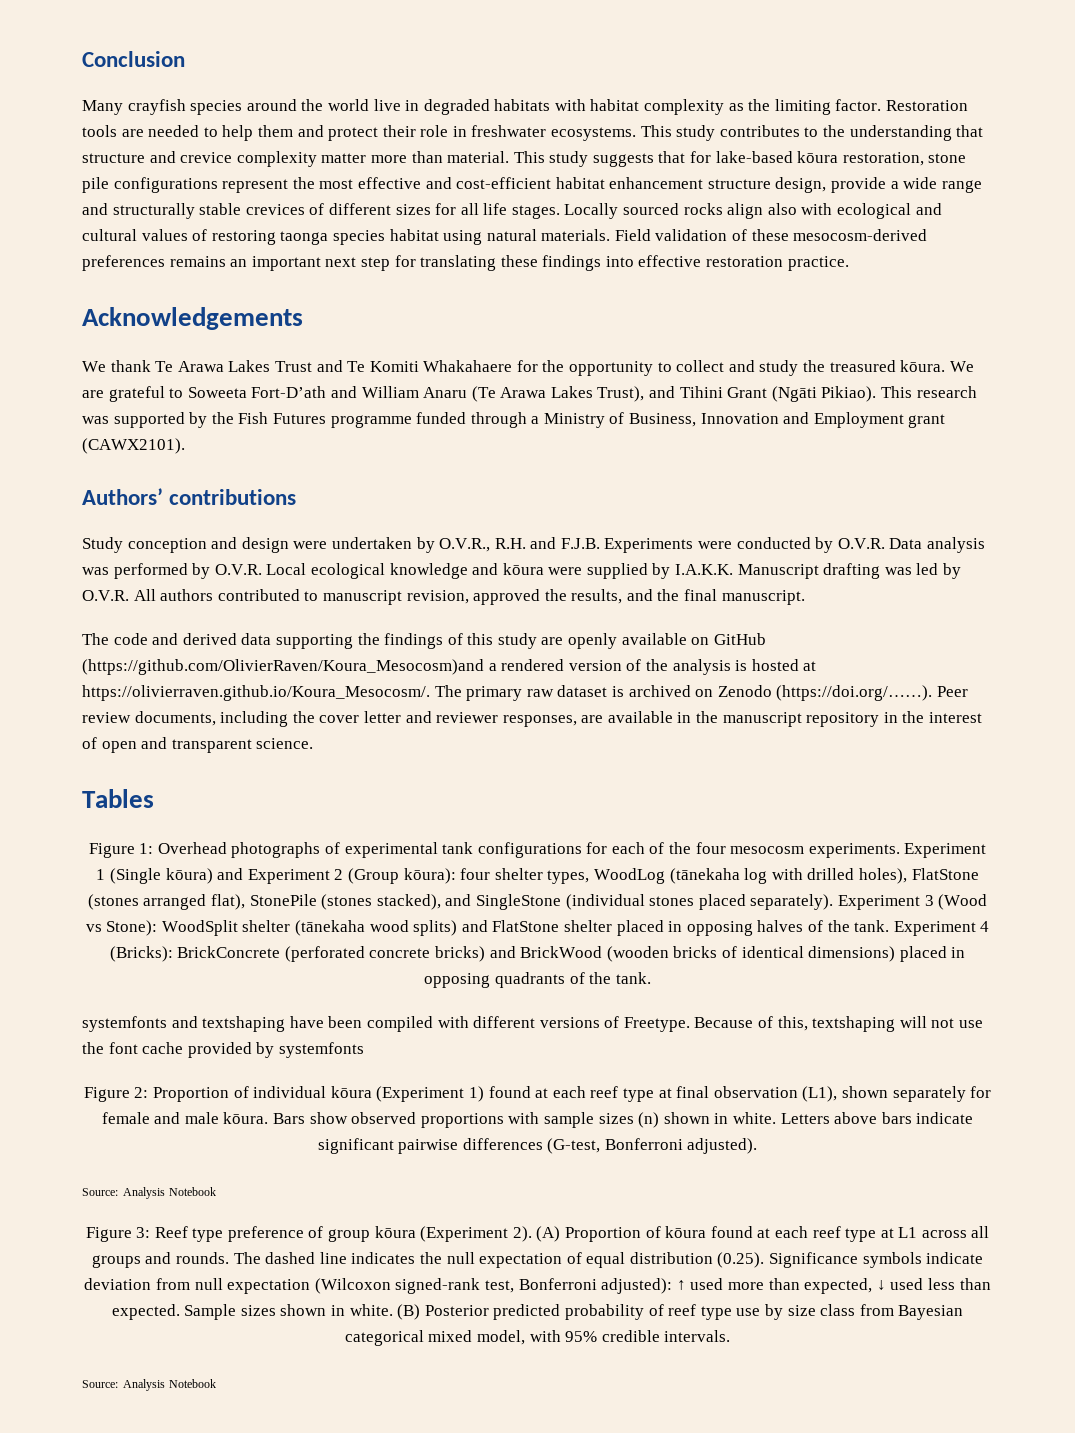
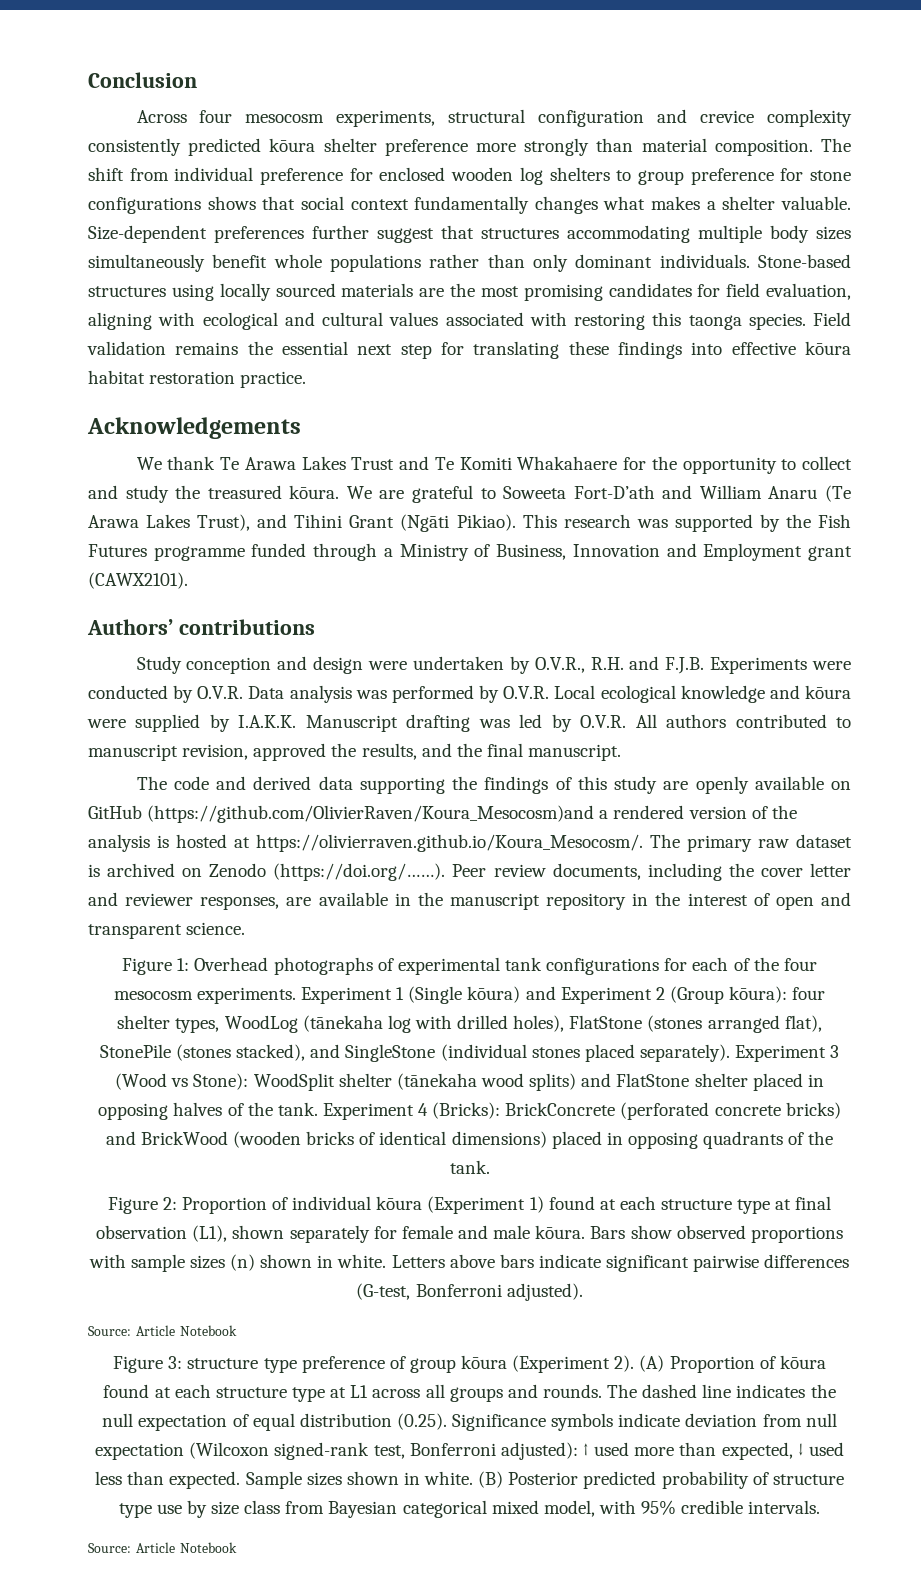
- Many crayfish species around the world live in degraded habitats with habitat complexity as the limiting factor. Restoration tools are needed to help them and protect their role in freshwater ecosystems. This study contributes to the understanding that structure and crevice complexity matter more than material. This study suggests that for lake-based kōura restoration, stone pile configurations represent the most effective and cost-efficient habitat enhancement structure design, provide a wide range and structurally stable crevices of different sizes for all life stages. Locally sourced rocks align also with ecological and cultural values of restoring taonga species habitat using natural materials. Field validation of these mesocosm-derived preferences remains an important next step for translating these findings into effective restoration practice.
+ Across four mesocosm experiments, structural configuration and crevice complexity consistently predicted kōura shelter preference more strongly than material composition. The shift from individual preference for enclosed wooden log shelters to group preference for stone configurations shows that social context fundamentally changes what makes a shelter valuable. Size-dependent preferences further suggest that structures accommodating multiple body sizes simultaneously benefit whole populations rather than only dominant individuals. Stone-based structures using locally sourced materials are the most promising candidates for field evaluation, aligning with ecological and cultural values associated with restoring this taonga species. Field validation remains the essential next step for translating these findings into effective kōura habitat restoration practice.
- Tables
- systemfonts and textshaping have been compiled with different versions of Freetype. Because of this, textshaping will not use the font cache provided by systemfonts
- Figure 2: Proportion of individual kōura (Experiment 1) found at each reef type at final observation (L1), shown separately for female and male kōura.
+ Figure 2: Proportion of individual kōura (Experiment 1) found at each structure type at final observation (L1), shown separately for female and male kōura.
  Letters above bars indicate significant pairwise differences (G-test, Bonferroni adjusted).
- Source: Analysis Notebook
+ Source: Article Notebook
- Figure 3: Reef type preference of group kōura (Experiment 2).
+ Figure 3: structure type preference of group kōura (Experiment 2).
- (A) Proportion of kōura found at each reef type at L1 across all groups and rounds.
+ (A) Proportion of kōura found at each structure type at L1 across all groups and rounds.
- (B) Posterior predicted probability of reef type use by size class from Bayesian categorical mixed model, with 95% credible intervals.
- Source: Analysis Notebook
+ (B) Posterior predicted probability of structure type use by size class from Bayesian categorical mixed model, with 95% credible intervals.
+ Source: Article Notebook

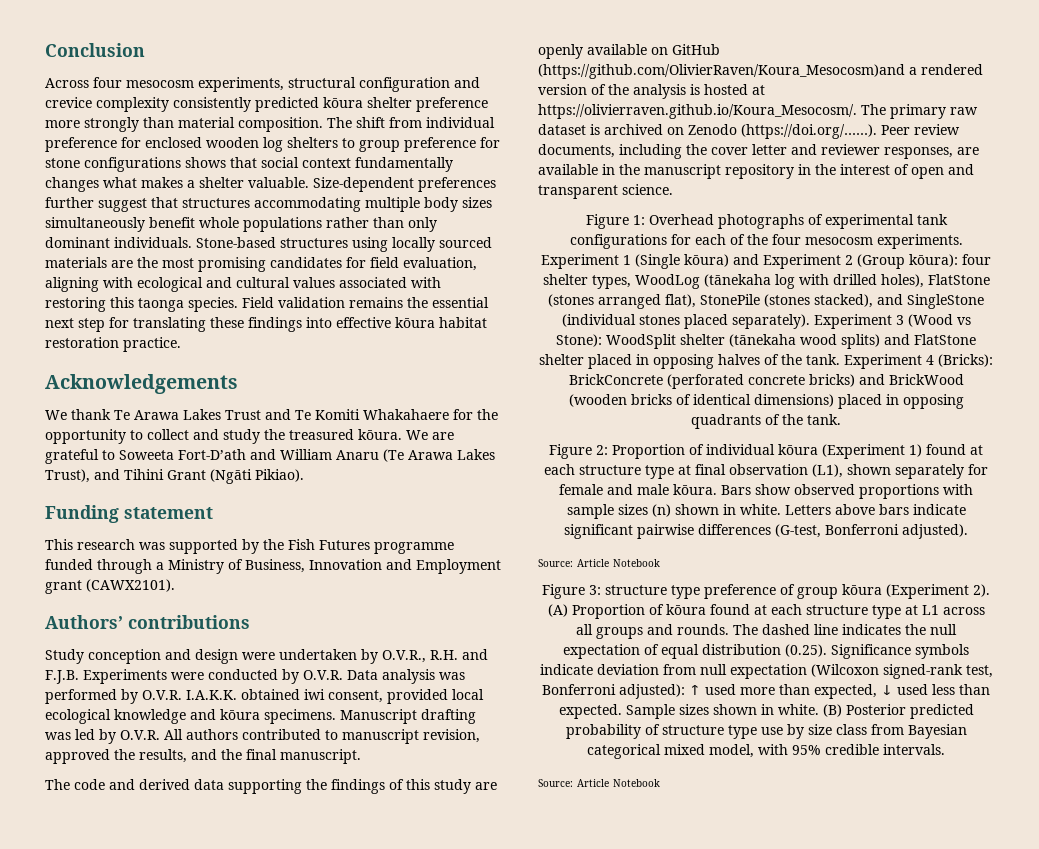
- We are grateful to Soweeta Fort-D’ath and William Anaru (Te Arawa Lakes Trust), and Tihini Grant (Ngāti Pikiao). This research was supported by the Fish Futures programme funded through a Ministry of Business, Innovation and Employment grant (CAWX2101).
+ We are grateful to Soweeta Fort-D’ath and William Anaru (Te Arawa Lakes Trust), and Tihini Grant (Ngāti Pikiao).
+ Funding statement
+ This research was supported by the Fish Futures programme funded through a Ministry of Business, Innovation and Employment grant (CAWX2101).
- Study conception and design were undertaken by O.V.R., R.H. and F.J.B. Experiments were conducted by O.V.R. Data analysis was performed by O.V.R. Local ecological knowledge and kōura were supplied by I.A.K.K. Manuscript drafting was led by O.V.R. All authors contributed to manuscript revision, approved the results, and the final manuscript.
+ Study conception and design were undertaken by O.V.R., R.H. and F.J.B. Experiments were conducted by O.V.R. Data analysis was performed by O.V.R. I.A.K.K. obtained iwi consent, provided local ecological knowledge and kōura specimens. Manuscript drafting was led by O.V.R. All authors contributed to manuscript revision, approved the results, and the final manuscript.

